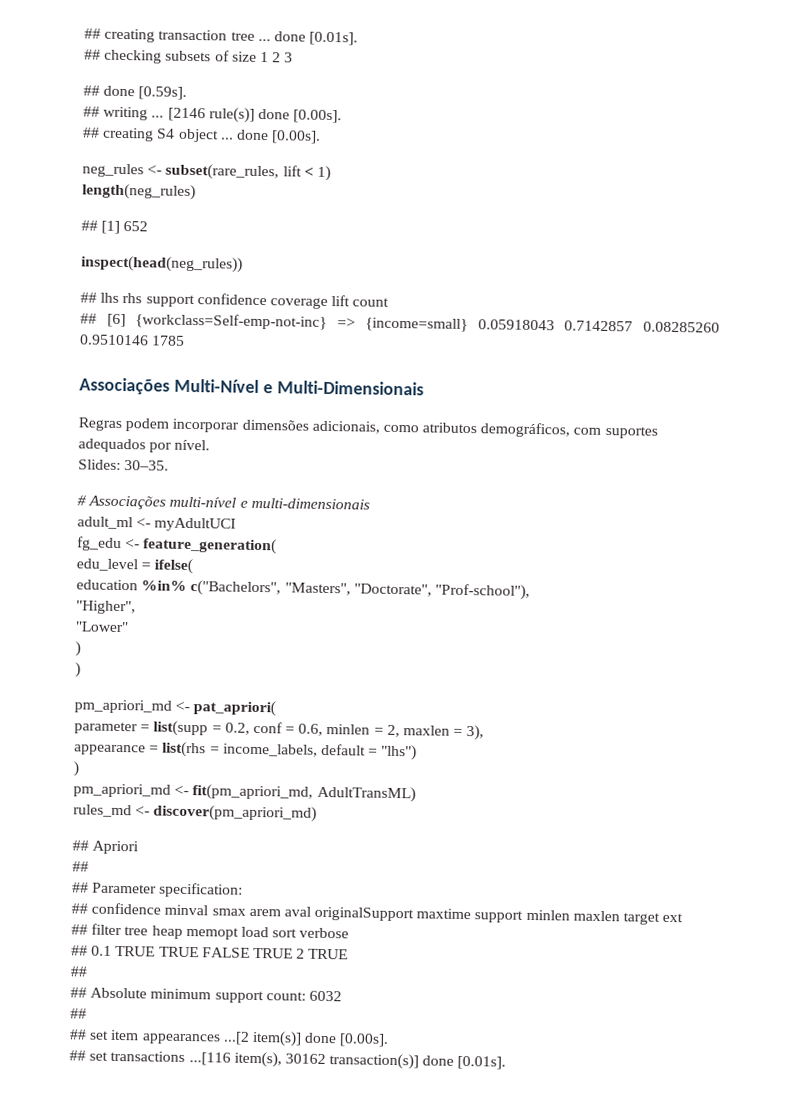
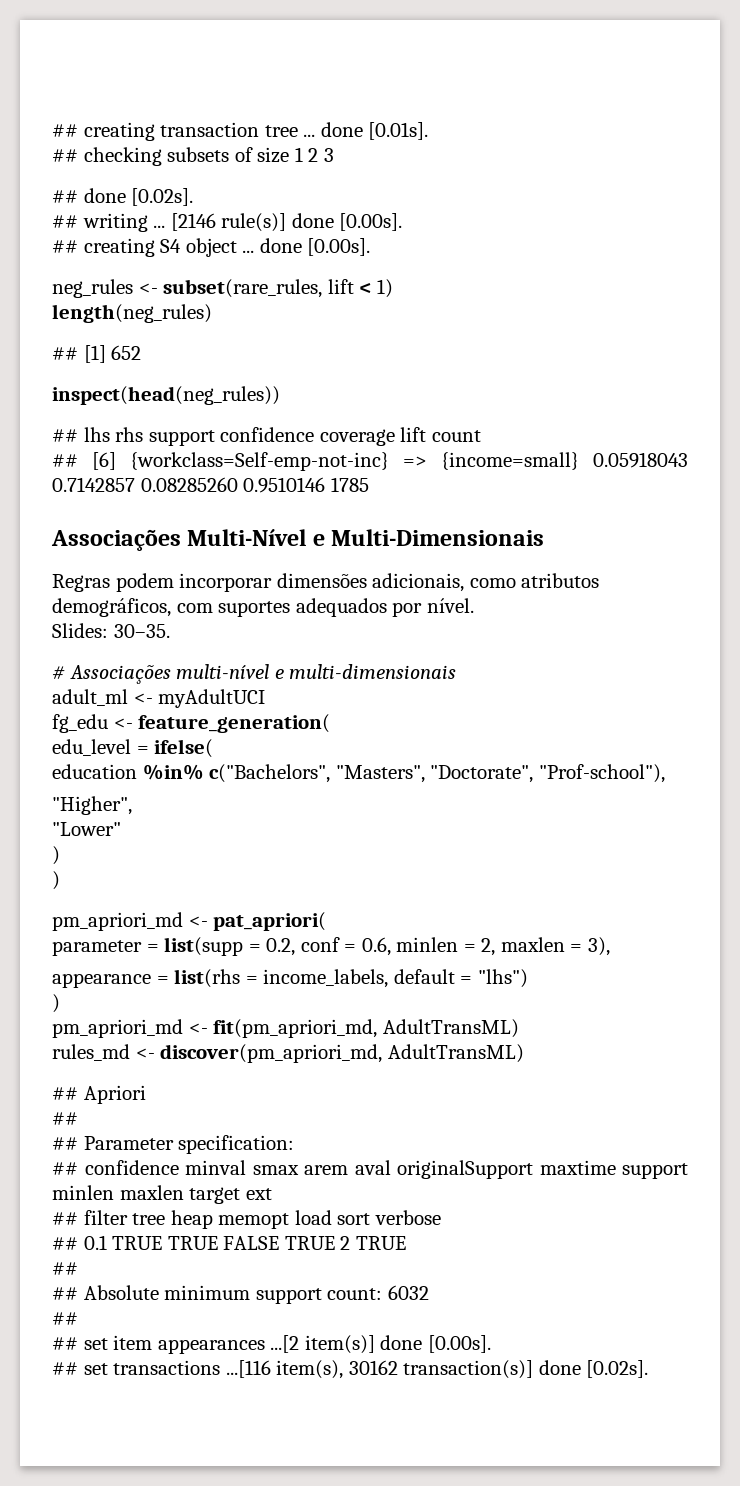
- ## done [0.59s].
+ ## done [0.02s].
- rules_md <- discover(pm_apriori_md)
+ rules_md <- discover(pm_apriori_md, AdultTransML)
- ## set transactions ...[116 item(s), 30162 transaction(s)] done [0.01s].
+ ## set transactions ...[116 item(s), 30162 transaction(s)] done [0.02s].

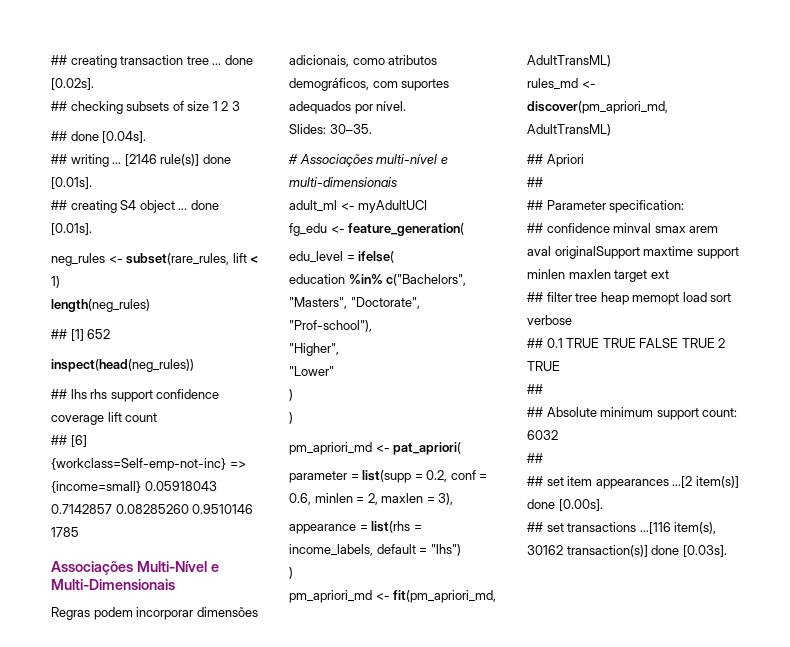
- ## creating transaction tree ... done [0.01s].
+ ## creating transaction tree ... done [0.02s].
- ## done [0.02s].
+ ## done [0.04s].
- [2146 rule(s)] done [0.00s].
+ [2146 rule(s)] done [0.01s].
- ## creating S4 object ... done [0.00s].
+ ## creating S4 object ... done [0.01s].
- ## set transactions ...[116 item(s), 30162 transaction(s)] done [0.02s].
+ ## set transactions ...[116 item(s), 30162 transaction(s)] done [0.03s].

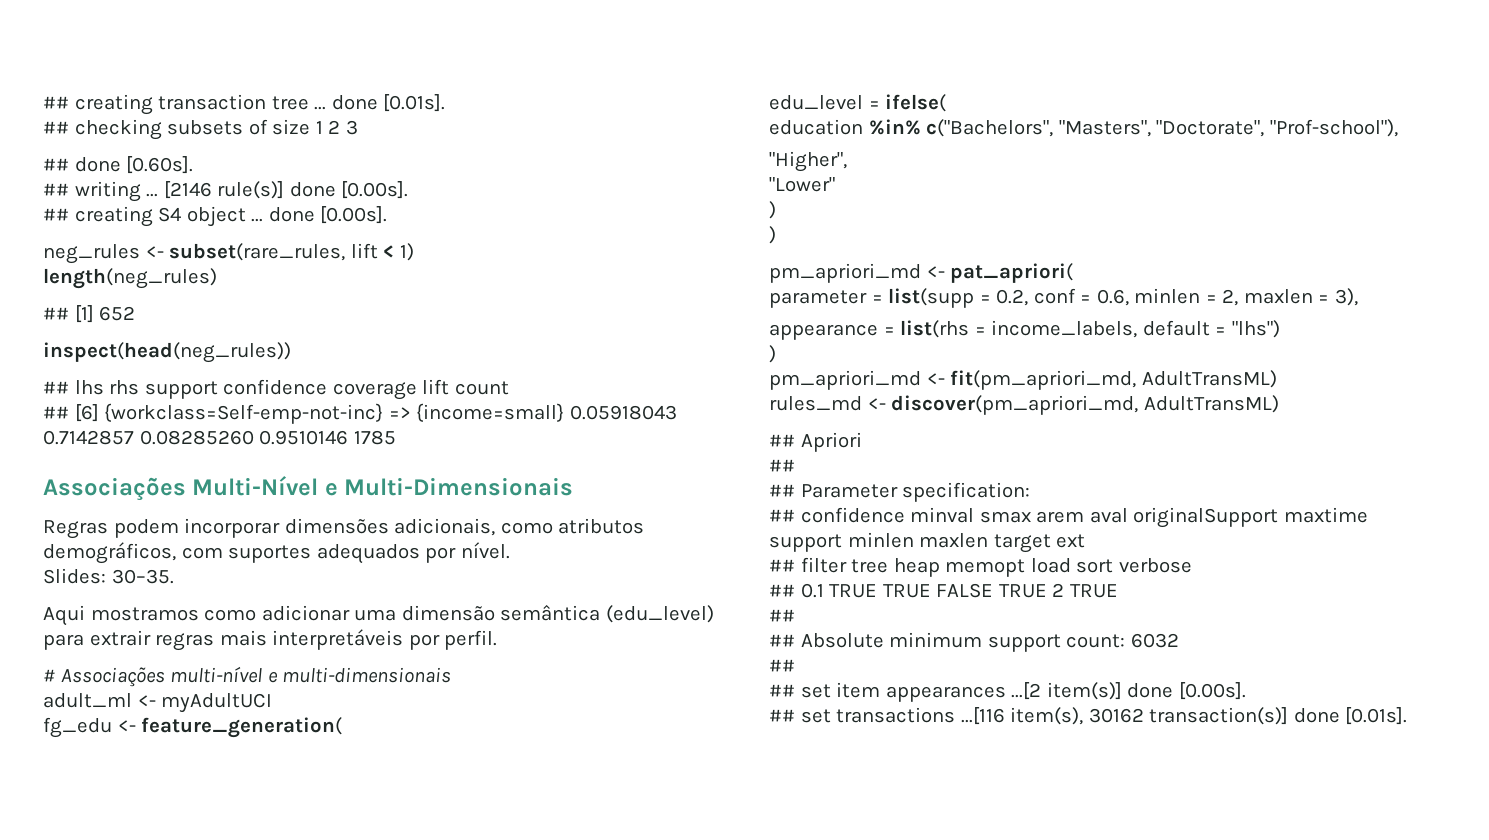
- ## creating transaction tree ... done [0.02s].
+ ## creating transaction tree ... done [0.01s].
- ## done [0.04s].
+ ## done [0.60s].
- [2146 rule(s)] done [0.01s].
+ [2146 rule(s)] done [0.00s].
- ## creating S4 object ... done [0.01s].
+ ## creating S4 object ... done [0.00s].
+ Aqui mostramos como adicionar uma dimensão semântica (edu_level) para extrair regras mais interpretáveis por perfil.
- ## set transactions ...[116 item(s), 30162 transaction(s)] done [0.03s].
+ ## set transactions ...[116 item(s), 30162 transaction(s)] done [0.01s].

